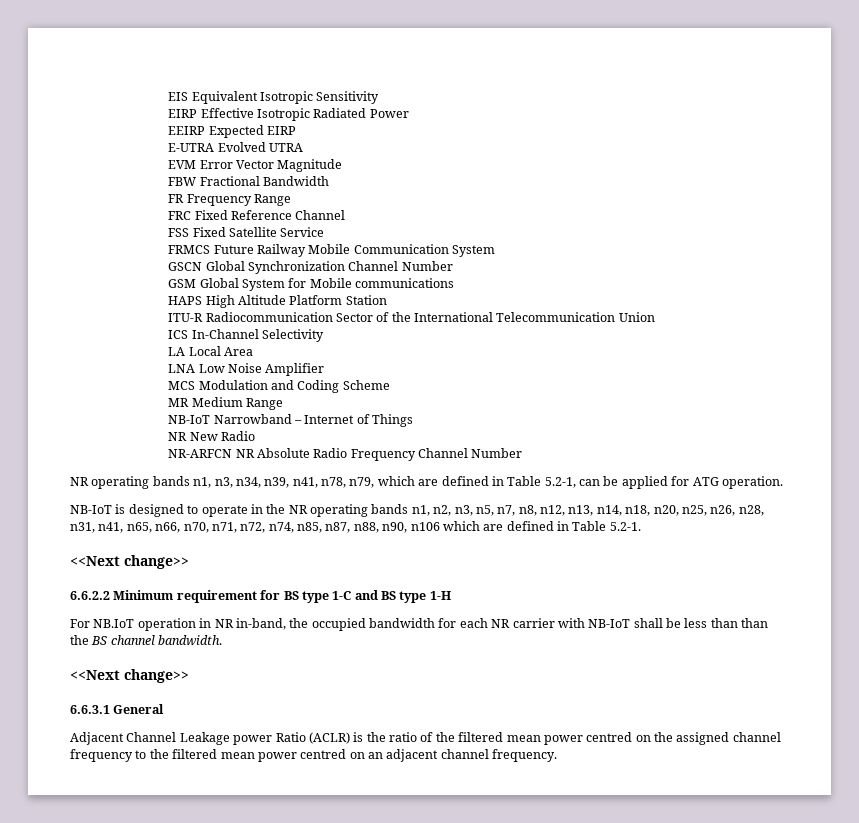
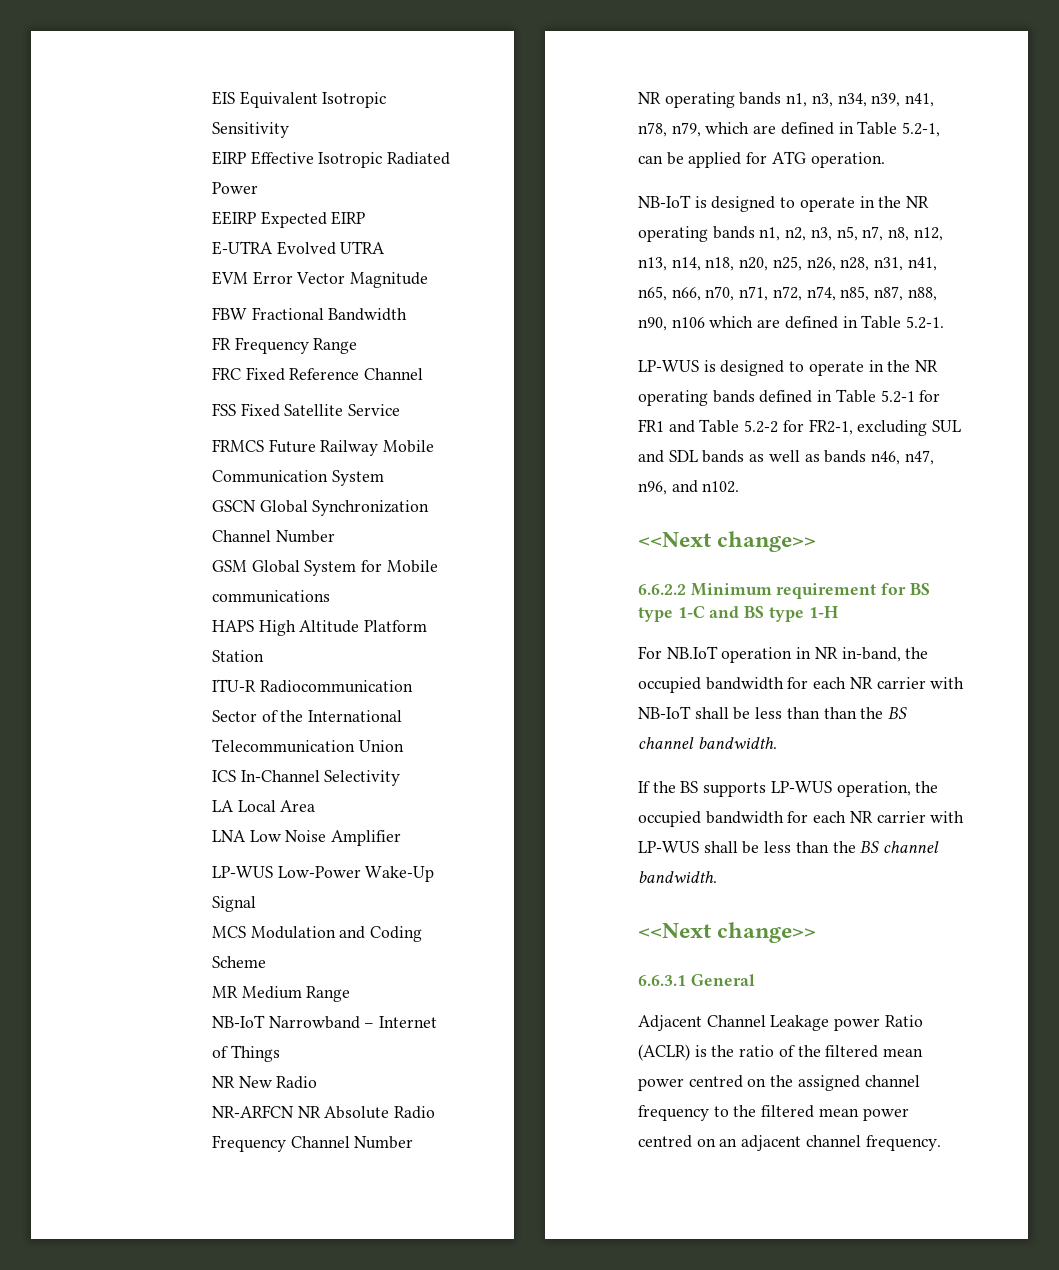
+ LP-WUS Low-Power Wake-Up Signal
+ LP-WUS is designed to operate in the NR operating bands defined in Table 5.2-1 for FR1 and Table 5.2-2 for FR2-1, excluding SUL and SDL bands as well as bands n46, n47, n96, and n102.
+ If the BS supports LP-WUS operation, the occupied bandwidth for each NR carrier with LP-WUS shall be less than the BS channel bandwidth.

